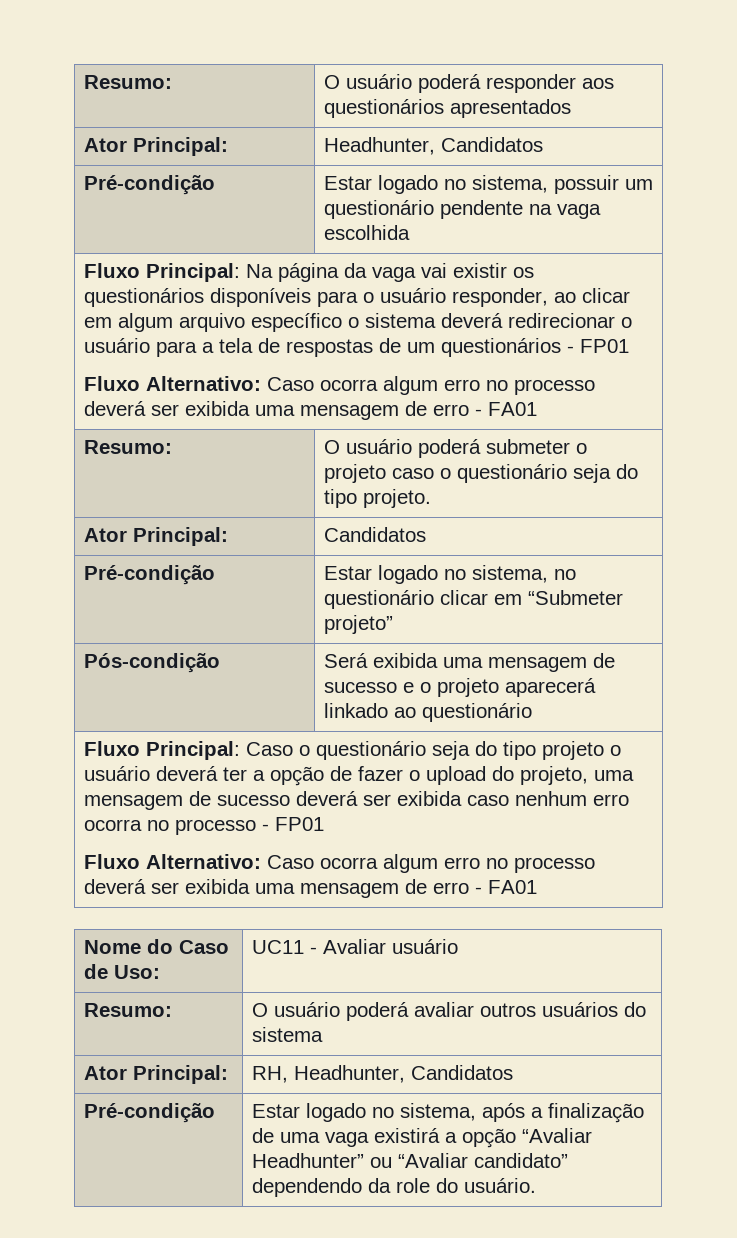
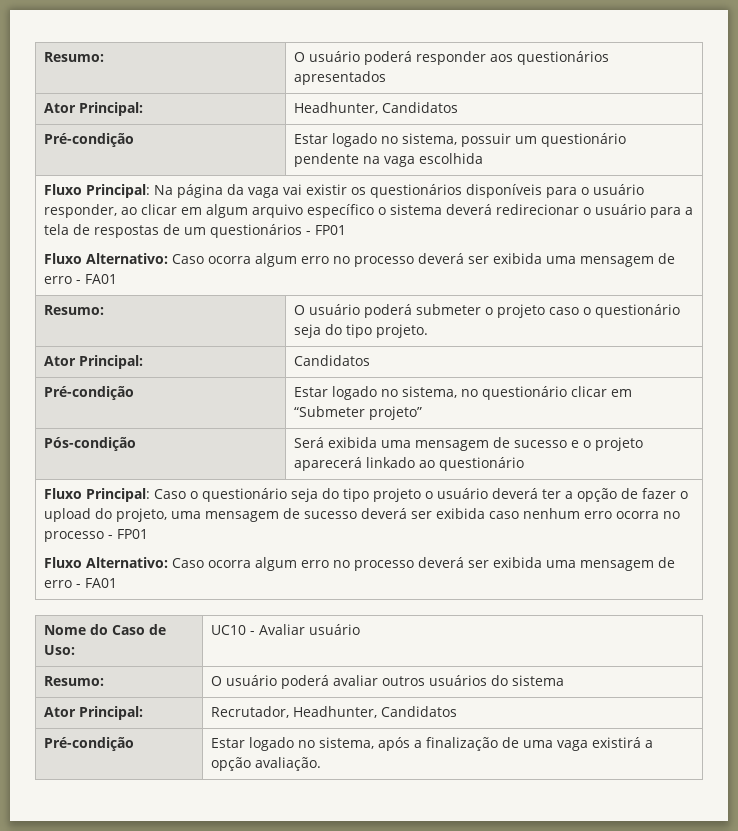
- Nome do Caso de Uso: | UC11 - Avaliar usuário
+ Nome do Caso de Uso: | UC10 - Avaliar usuário
- Ator Principal: | RH, Headhunter, Candidatos
+ Ator Principal: | Recrutador, Headhunter, Candidatos
- Pré-condição | Estar logado no sistema, após a finalização de uma vaga existirá a opção “Avaliar Headhunter” ou “Avaliar candidato” dependendo da role do usuário.
+ Pré-condição | Estar logado no sistema, após a finalização de uma vaga existirá a opção avaliação.

